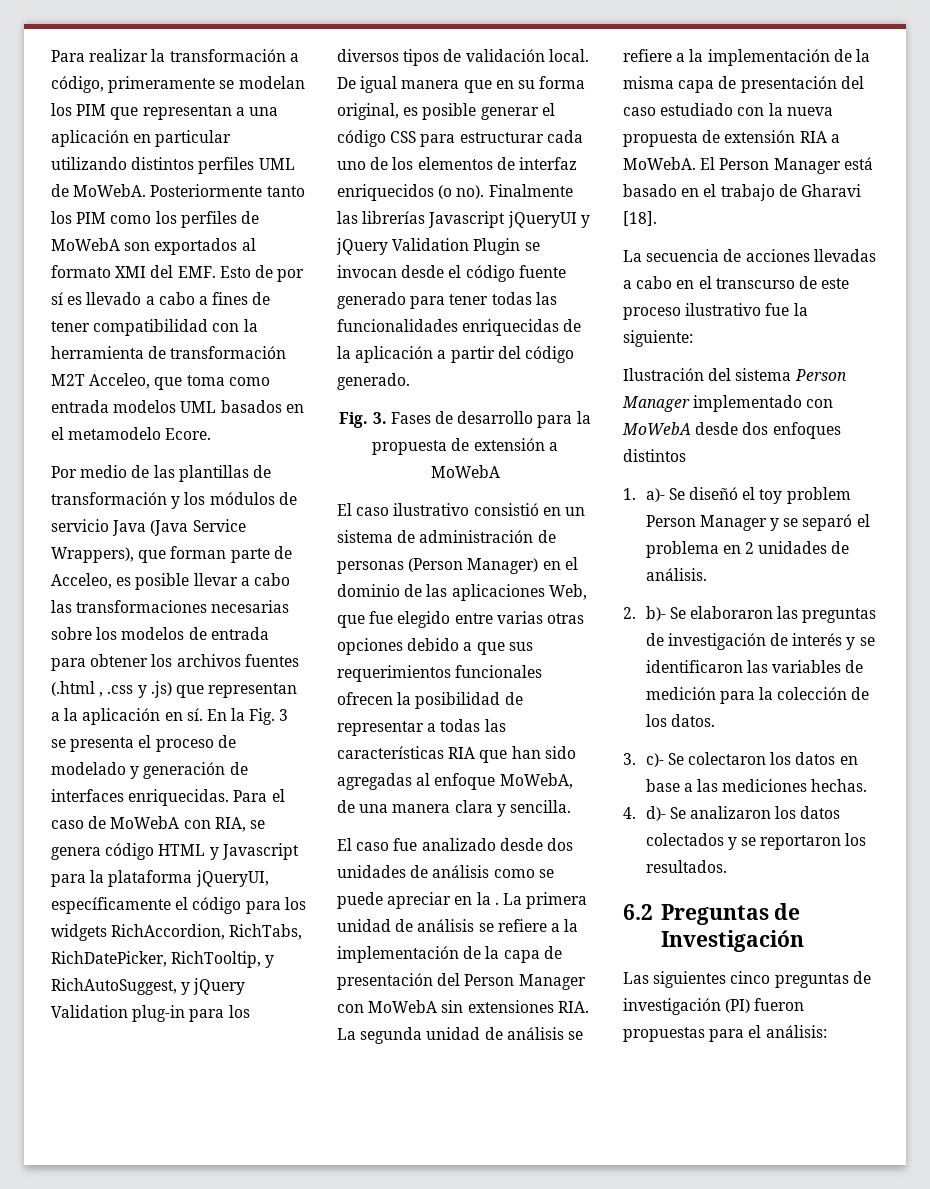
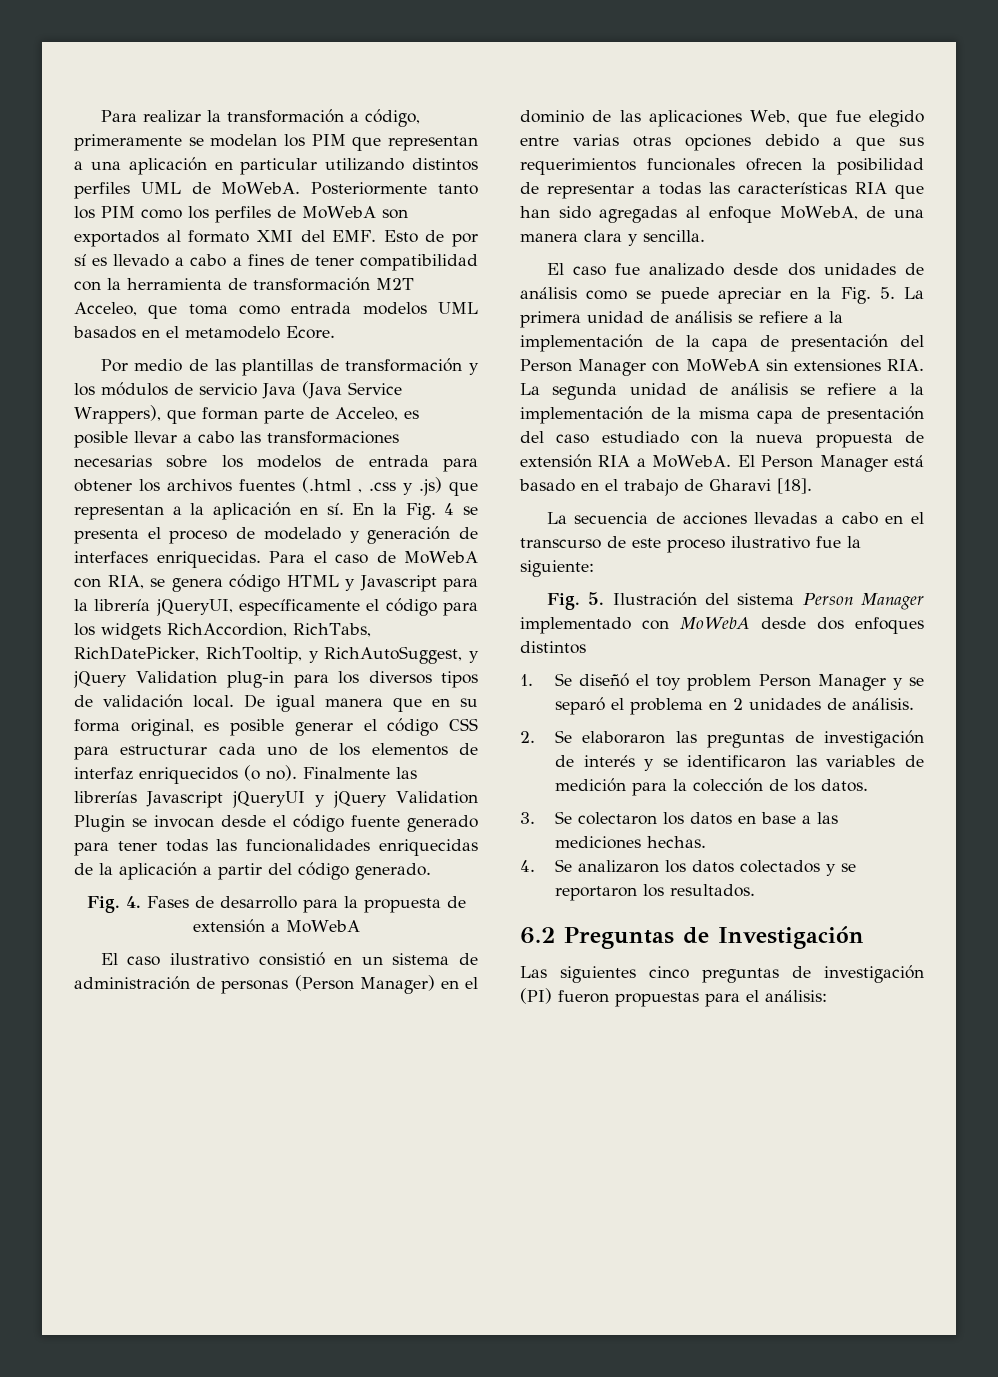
- En la Fig. 3 se presenta el proceso de modelado y generación de interfaces enriquecidas.
+ En la Fig. 4 se presenta el proceso de modelado y generación de interfaces enriquecidas.
- Para el caso de MoWebA con RIA, se genera código HTML y Javascript para la plataforma jQueryUI, específicamente el código para los widgets RichAccordion, RichTabs, RichDatePicker, RichTooltip, y RichAutoSuggest, y jQuery Validation plug-in para los diversos tipos de validación local.
+ Para el caso de MoWebA con RIA, se genera código HTML y Javascript para la librería jQueryUI, específicamente el código para los widgets RichAccordion, RichTabs, RichDatePicker, RichTooltip, y RichAutoSuggest, y jQuery Validation plug-in para los diversos tipos de validación local.
- Fig. 3. Fases de desarrollo para la propuesta de extensión a MoWebA
+ Fig. 4. Fases de desarrollo para la propuesta de extensión a MoWebA
- El caso fue analizado desde dos unidades de análisis como se puede apreciar en la . La primera unidad de análisis se refiere a la implementación de la capa de presentación del Person Manager con MoWebA sin extensiones RIA. La segunda unidad de análisis se refiere a la implementación de la misma capa de presentación del caso estudiado con la nueva propuesta de extensión RIA a MoWebA.
+ El caso fue analizado desde dos unidades de análisis como se puede apreciar en la Fig. 5. La primera unidad de análisis se refiere a la implementación de la capa de presentación del Person Manager con MoWebA sin extensiones RIA. La segunda unidad de análisis se refiere a la implementación de la misma capa de presentación del caso estudiado con la nueva propuesta de extensión RIA a MoWebA.
- Ilustración del sistema Person Manager implementado con MoWebA desde dos enfoques distintos
+ Fig. 5. Ilustración del sistema Person Manager implementado con MoWebA desde dos enfoques distintos
- 1. a)- Se diseñó el toy problem Person Manager y se separó el problema en 2 unidades de análisis.
+ 1. Se diseñó el toy problem Person Manager y se separó el problema en 2 unidades de análisis.
- 2. b)- Se elaboraron las preguntas de investigación de interés y se identificaron las variables de medición para la colección de los datos.
+ 2. Se elaboraron las preguntas de investigación de interés y se identificaron las variables de medición para la colección de los datos.
- 3. c)- Se colectaron los datos en base a las mediciones hechas.
+ 3. Se colectaron los datos en base a las mediciones hechas.
- 4. d)- Se analizaron los datos colectados y se reportaron los resultados.
+ 4. Se analizaron los datos colectados y se reportaron los resultados.

